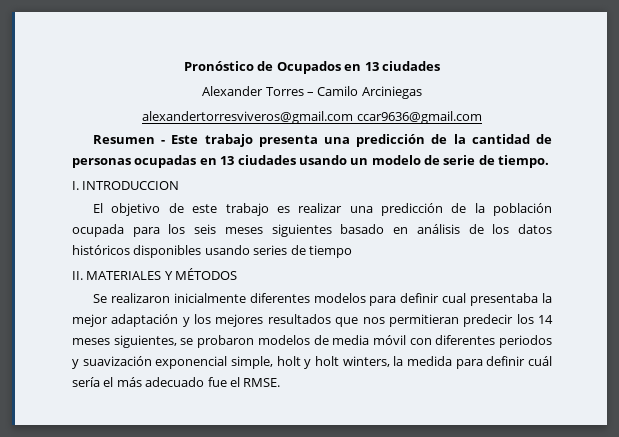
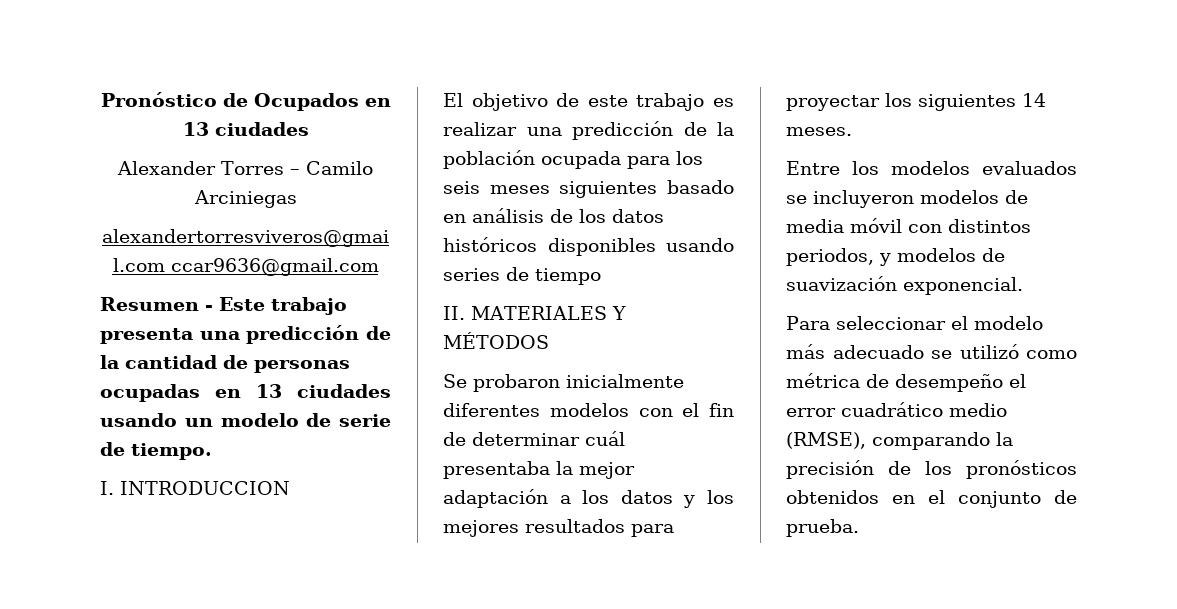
- Se realizaron inicialmente diferentes modelos para definir cual presentaba la mejor adaptación y los mejores resultados que nos permitieran predecir los 14 meses siguientes, se probaron modelos de media móvil con diferentes periodos y suavización exponencial simple, holt y holt winters, la medida para definir cuál sería el más adecuado fue el RMSE.
+ Se probaron inicialmente diferentes modelos con el fin de determinar cuál presentaba la mejor adaptación a los datos y los mejores resultados para proyectar los siguientes 14 meses.
+ Entre los modelos evaluados se incluyeron modelos de media móvil con distintos periodos, y modelos de suavización exponencial.
+ Para seleccionar el modelo más adecuado se utilizó como métrica de desempeño el error cuadrático medio (RMSE), comparando la precisión de los pronósticos obtenidos en el conjunto de prueba.

